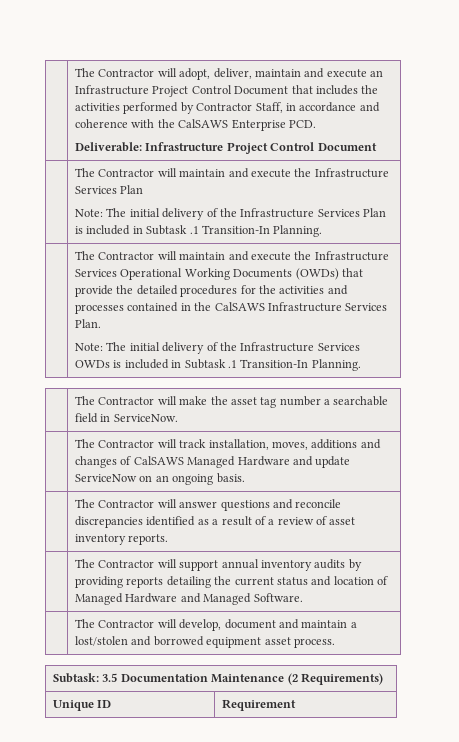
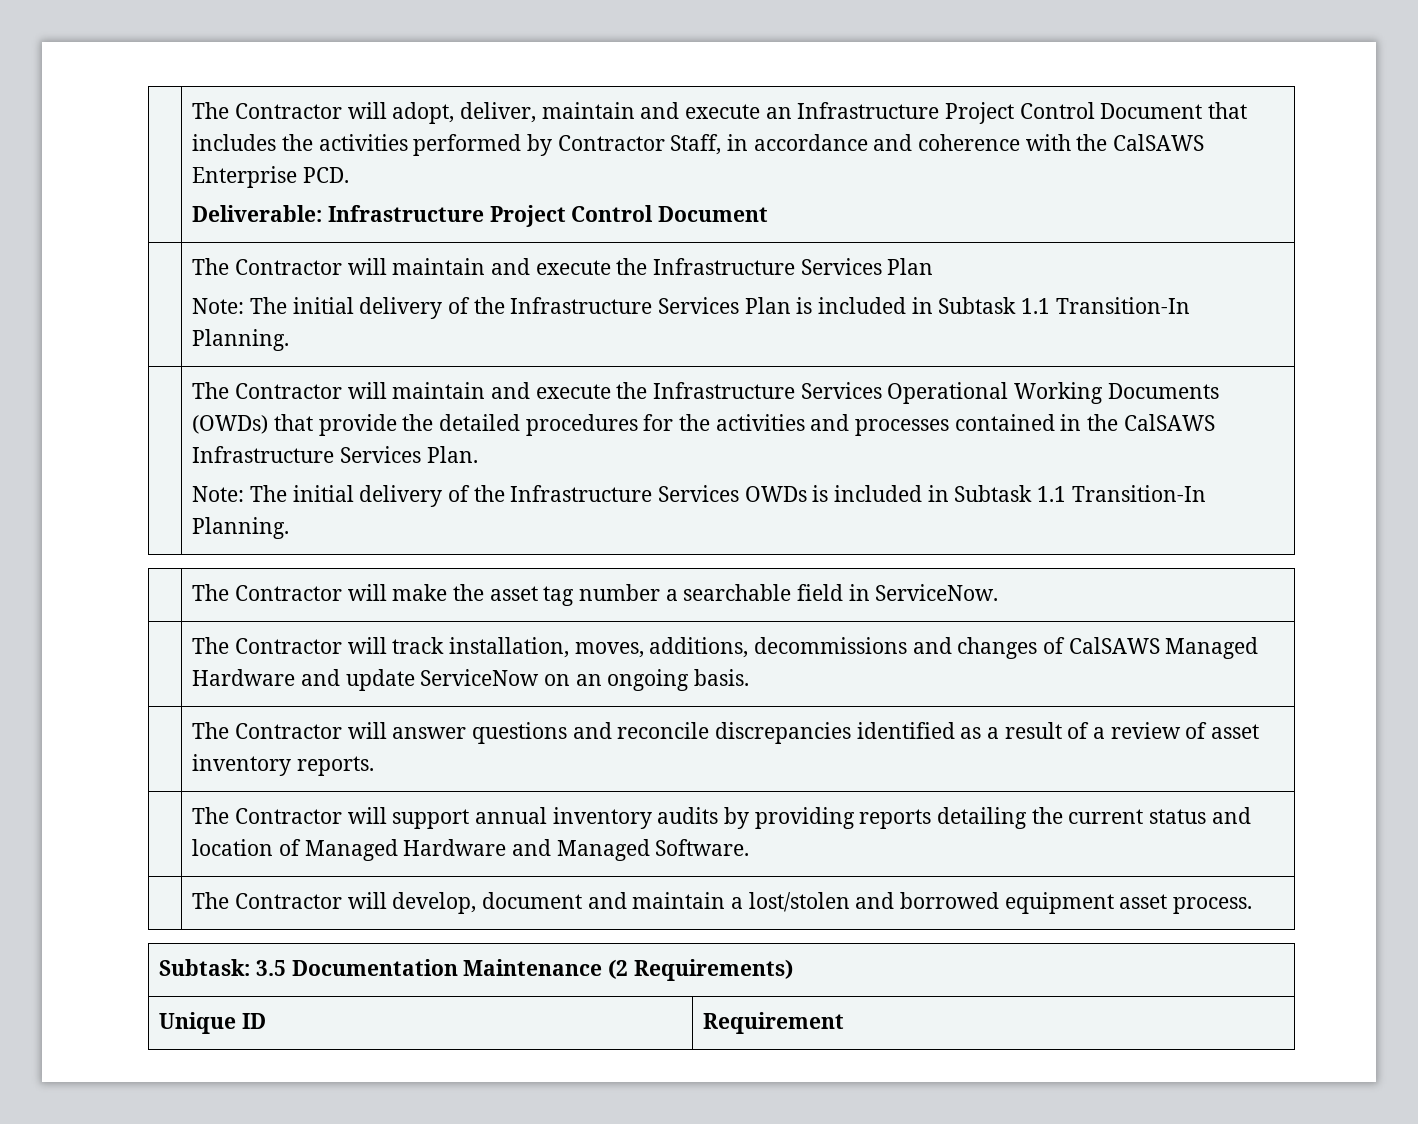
  | The Contractor will maintain and execute the Infrastructure Services Plan
- Note: The initial delivery of the Infrastructure Services Plan is included in Subtask .1 Transition-In Planning.
+ Note: The initial delivery of the Infrastructure Services Plan is included in Subtask 1.1 Transition-In Planning.
- Note: The initial delivery of the Infrastructure Services OWDs is included in Subtask .1 Transition-In Planning.
+ Note: The initial delivery of the Infrastructure Services OWDs is included in Subtask 1.1 Transition-In Planning.
- | The Contractor will track installation, moves, additions and changes of CalSAWS Managed Hardware and update ServiceNow on an ongoing basis.
+ | The Contractor will track installation, moves, additions, decommissions and changes of CalSAWS Managed Hardware and update ServiceNow on an ongoing basis.

